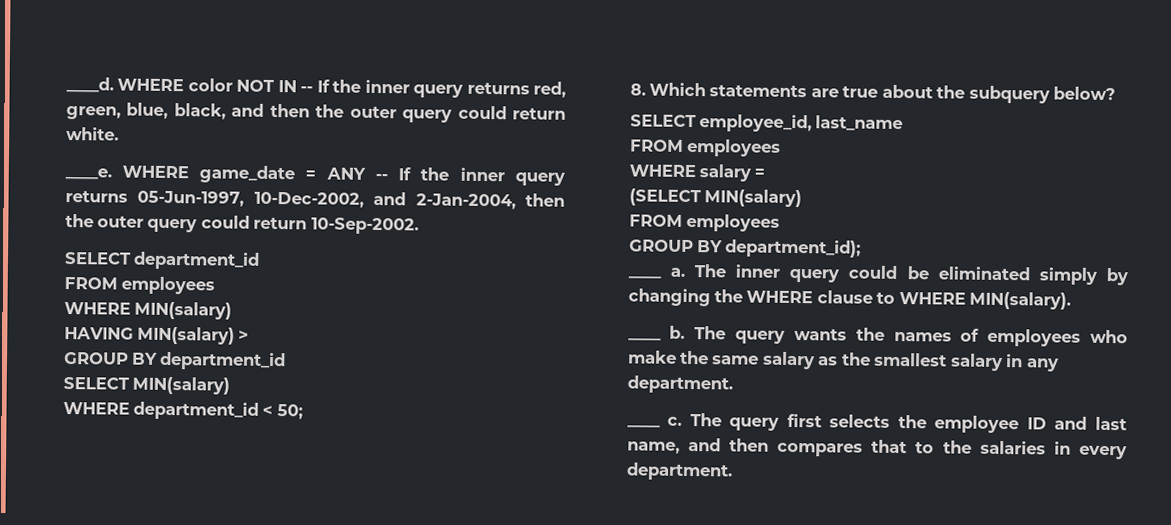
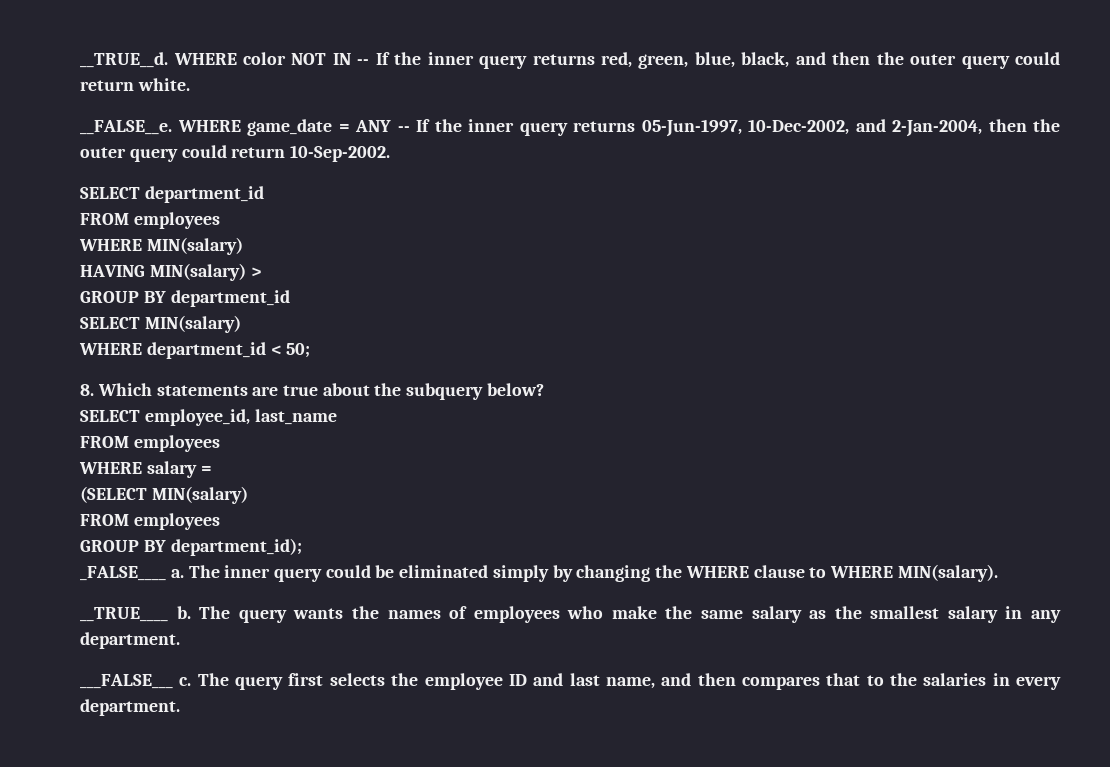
- ____d.
+ __TRUE__d.
- ____e.
+ __FALSE__e.
- ____ a.
+ _FALSE____ a.
- ____ b.
+ __TRUE____ b.
- ____ c.
+ ___FALSE___ c.

